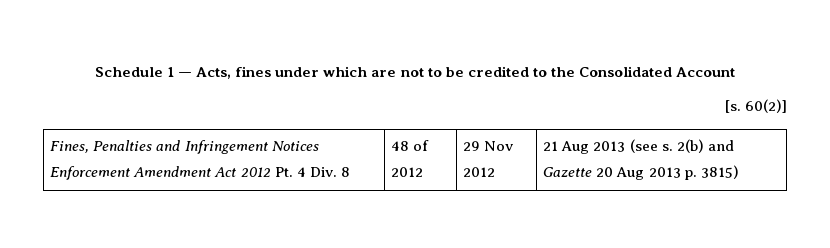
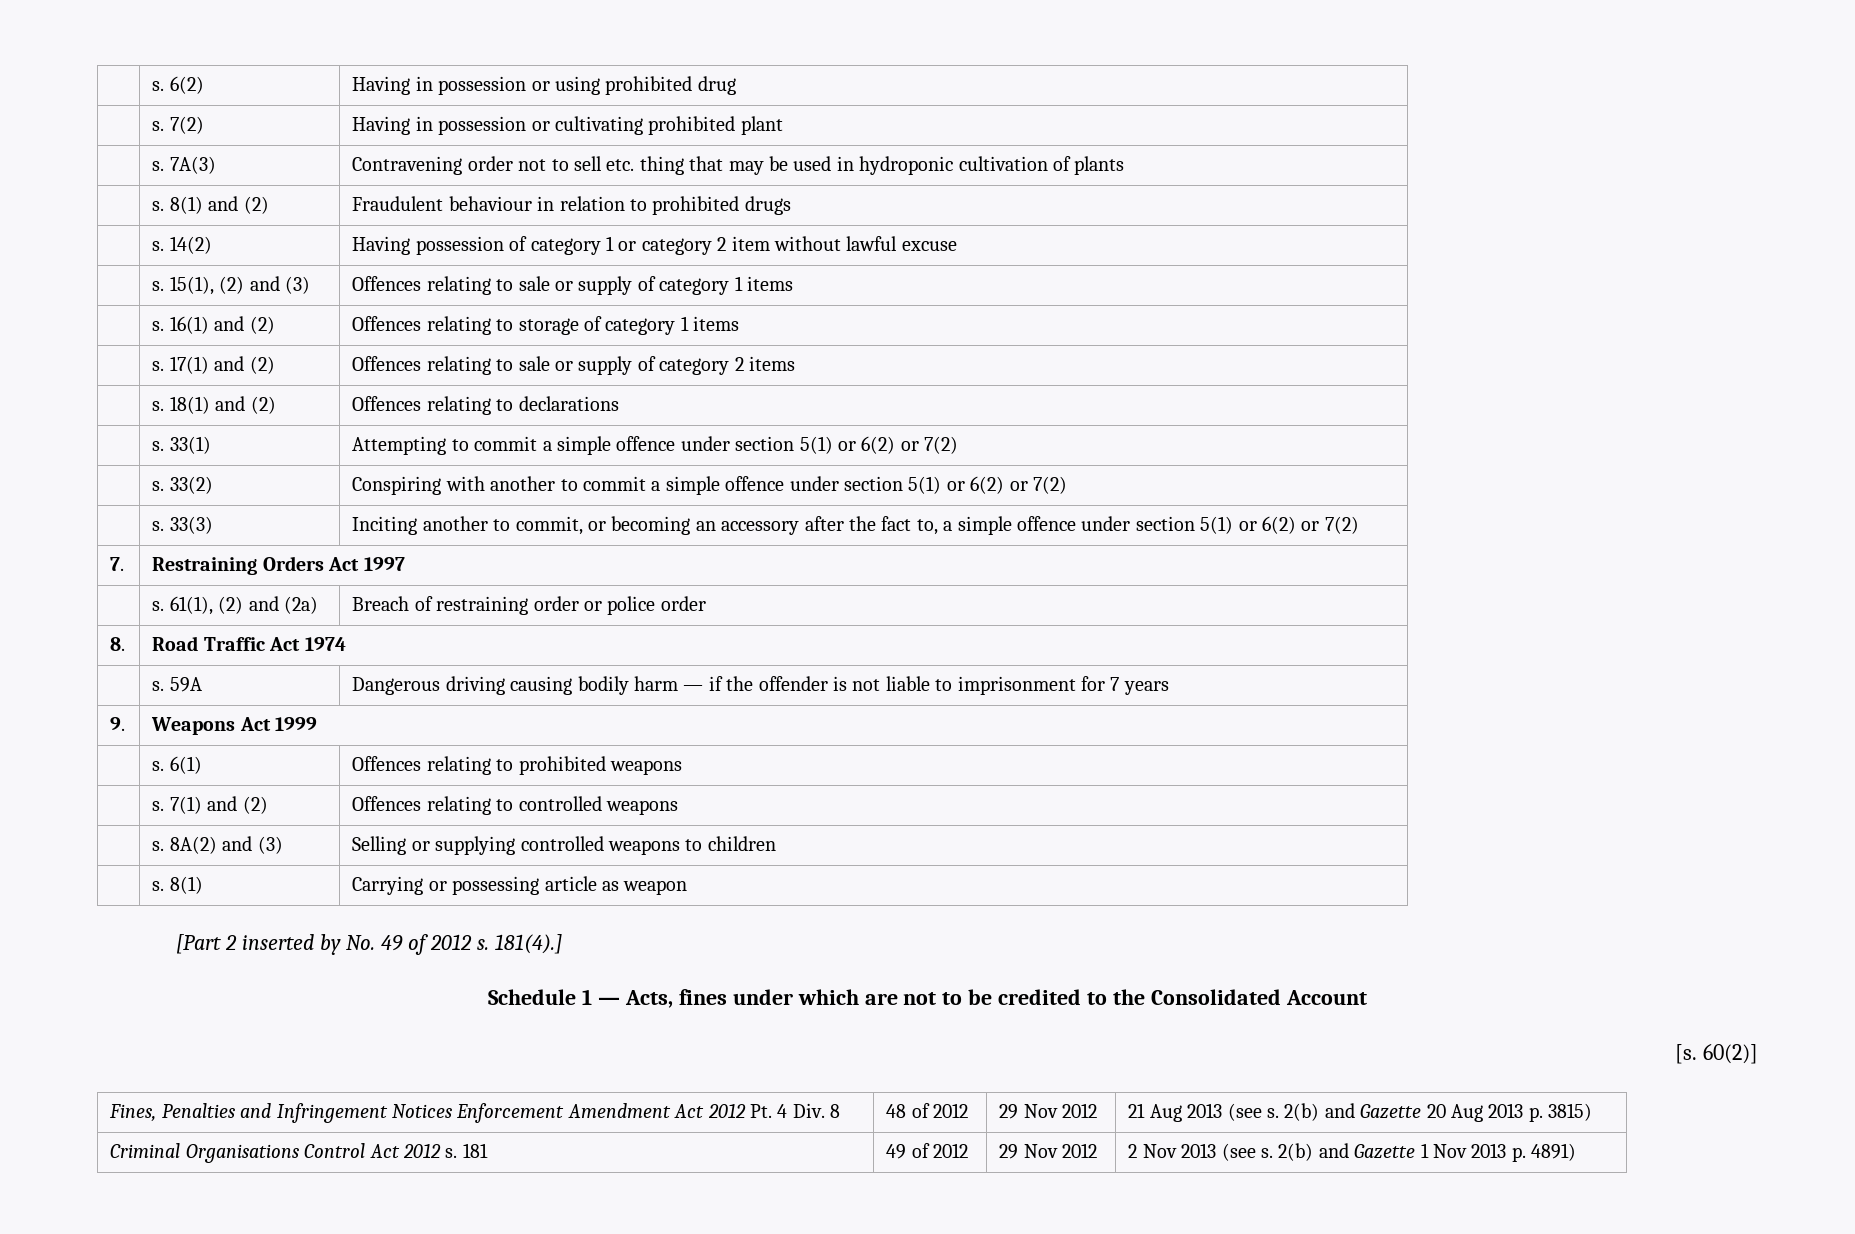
+ | s. 6(2) | Having in possession or using prohibited drug
+ | s. 7(2) | Having in possession or cultivating prohibited plant
+ | s. 7A(3) | Contravening order not to sell etc. thing that may be used in hydroponic cultivation of plants
+ | s. 8(1) and (2) | Fraudulent behaviour in relation to prohibited drugs
+ | s. 14(2) | Having possession of category 1 or category 2 item without lawful excuse
+ | s. 15(1), (2) and (3) | Offences relating to sale or supply of category 1 items
+ | s. 16(1) and (2) | Offences relating to storage of category 1 items
+ | s. 17(1) and (2) | Offences relating to sale or supply of category 2 items
+ | s. 18(1) and (2) | Offences relating to declarations
+ | s. 33(1) | Attempting to commit a simple offence under section 5(1) or 6(2) or 7(2)
+ | s. 33(2) | Conspiring with another to commit a simple offence under section 5(1) or 6(2) or 7(2)
+ | s. 33(3) | Inciting another to commit, or becoming an accessory after the fact to, a simple offence under section 5(1) or 6(2) or 7(2)
+ 7. | Restraining Orders Act 1997
+ | s. 61(1), (2) and (2a) | Breach of restraining order or police order
+ 8. | Road Traffic Act 1974
+ | s. 59A | Dangerous driving causing bodily harm — if the offender is not liable to imprisonment for 7 years
+ 9. | Weapons Act 1999
+ | s. 6(1) | Offences relating to prohibited weapons
+ | s. 7(1) and (2) | Offences relating to controlled weapons
+ | s. 8A(2) and (3) | Selling or supplying controlled weapons to children
+ | s. 8(1) | Carrying or possessing article as weapon
+ [Part 2 inserted by No. 49 of 2012 s. 181(4).]
+ Criminal Organisations Control Act 2012 s. 181 | 49 of 2012 | 29 Nov 2012 | 2 Nov 2013 (see s. 2(b) and Gazette 1 Nov 2013 p. 4891)

